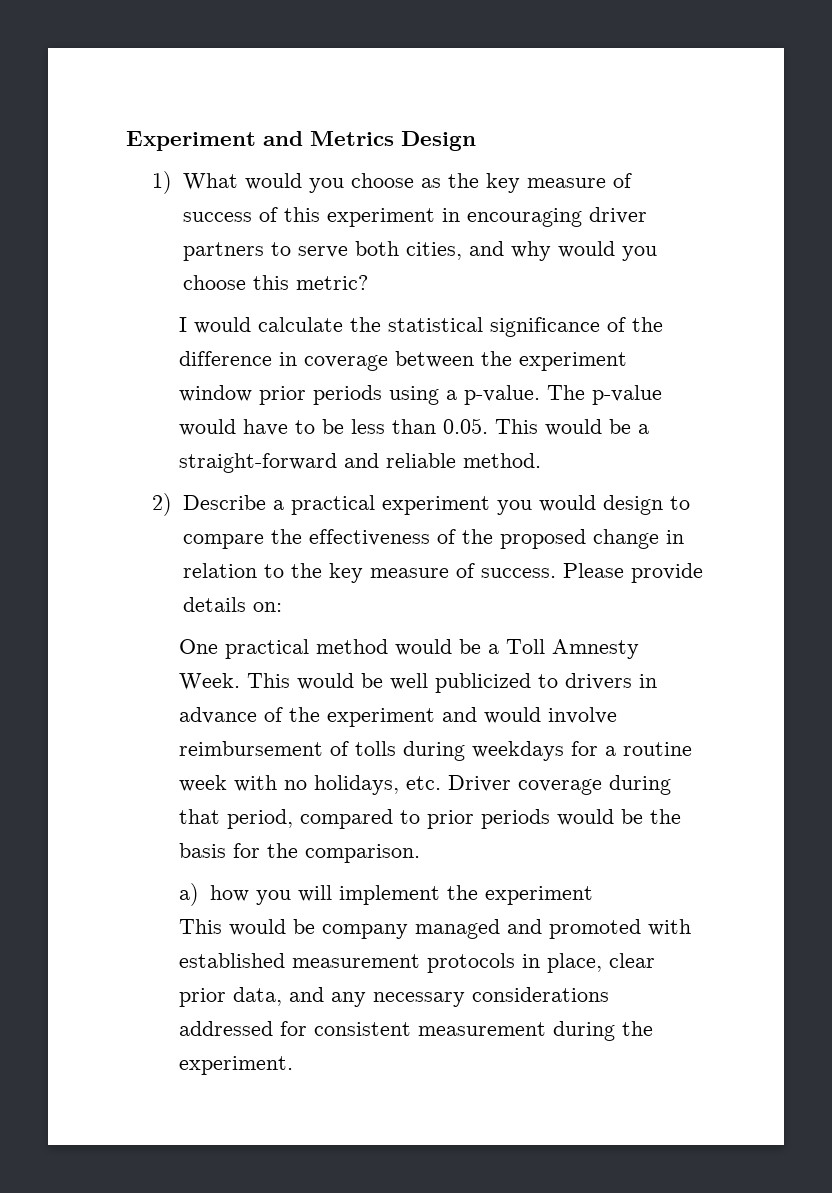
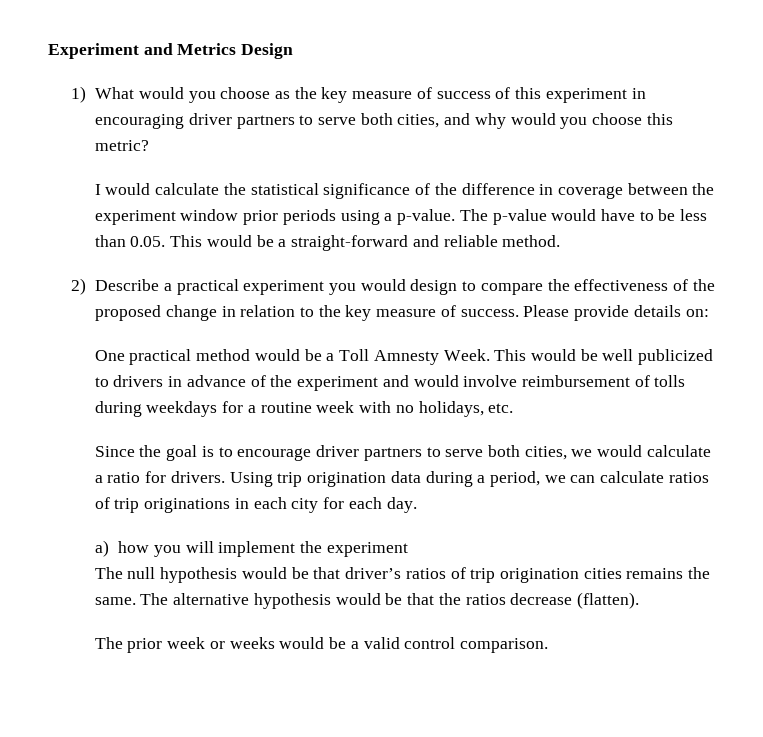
- This would be well publicized to drivers in advance of the experiment and would involve reimbursement of tolls during weekdays for a routine week with no holidays, etc. Driver coverage during that period, compared to prior periods would be the basis for the comparison.
+ This would be well publicized to drivers in advance of the experiment and would involve reimbursement of tolls during weekdays for a routine week with no holidays, etc.
+ Since the goal is to encourage driver partners to serve both cities, we would calculate a ratio for drivers. Using trip origination data during a period, we can calculate ratios of trip originations in each city for each day.
- This would be company managed and promoted with established measurement protocols in place, clear prior data, and any necessary considerations addressed for consistent measurement during the experiment.
+ The null hypothesis would be that driver’s ratios of trip origination cities remains the same. The alternative hypothesis would be that the ratios decrease (flatten).
+ The prior week or weeks would be a valid control comparison.

